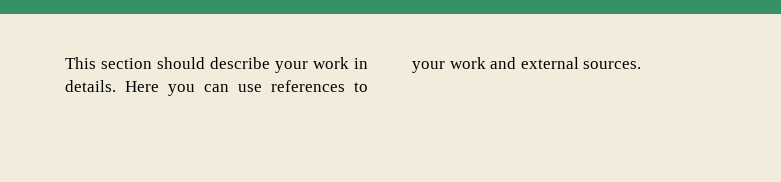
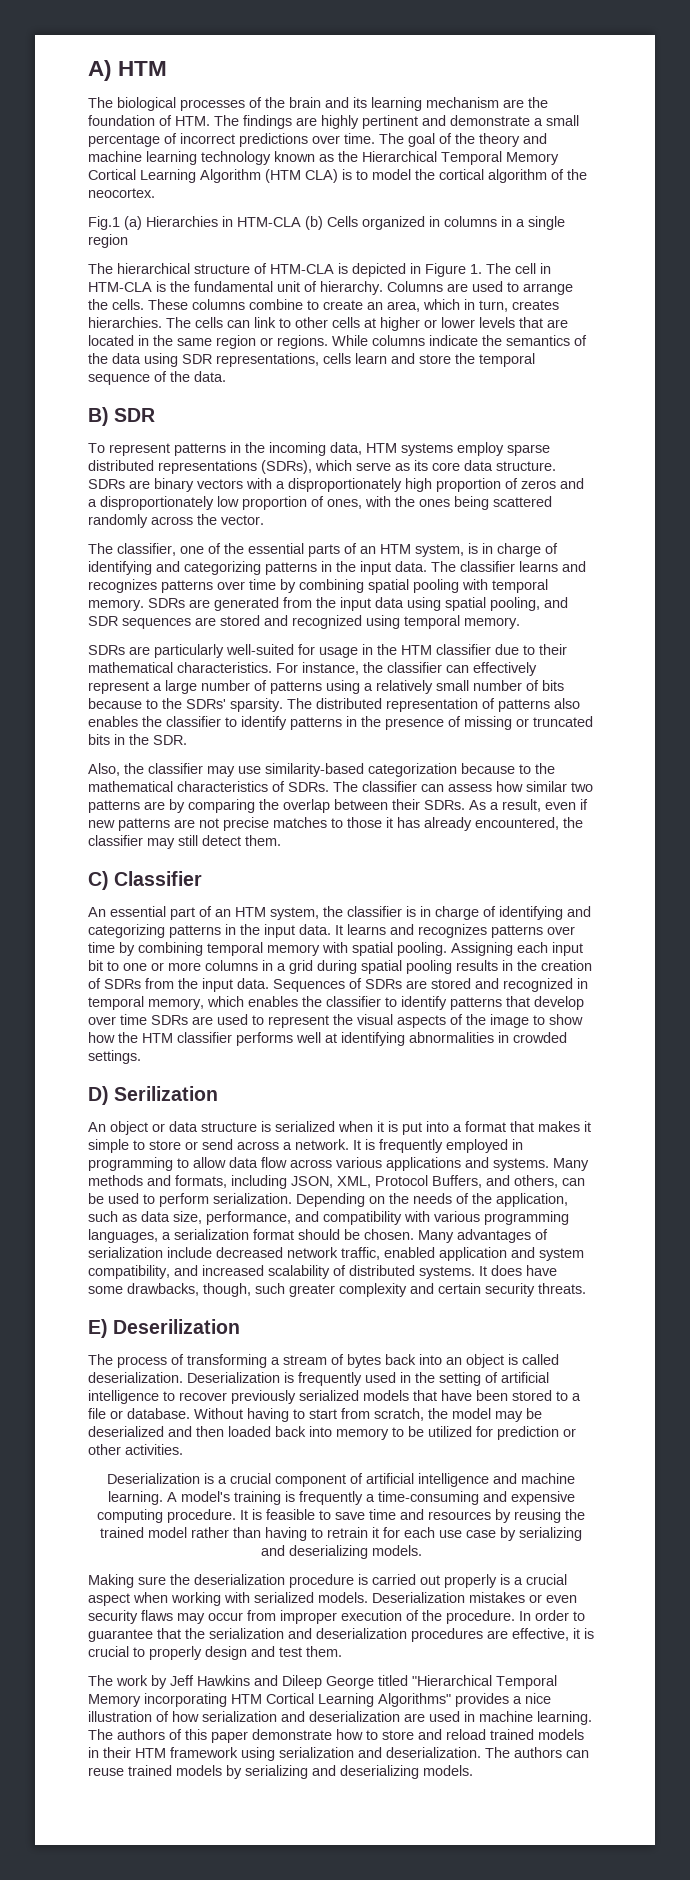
- This section should describe your work in details. Here you can use references to your work and external sources.
+ A) HTM
+ The biological processes of the brain and its learning mechanism are the foundation of HTM. The findings are highly pertinent and demonstrate a small percentage of incorrect predictions over time. The goal of the theory and machine learning technology known as the Hierarchical Temporal Memory Cortical Learning Algorithm (HTM CLA) is to model the cortical algorithm of the neocortex.
+ Fig.1 (a) Hierarchies in HTM-CLA (b) Cells organized in columns in a single region
+ The hierarchical structure of HTM-CLA is depicted in Figure 1. The cell in HTM-CLA is the fundamental unit of hierarchy. Columns are used to arrange the cells. These columns combine to create an area, which in turn, creates hierarchies. The cells can link to other cells at higher or lower levels that are located in the same region or regions. While columns indicate the semantics of the data using SDR representations, cells learn and store the temporal sequence of the data.
+ B) SDR
+ To represent patterns in the incoming data, HTM systems employ sparse distributed representations (SDRs), which serve as its core data structure. SDRs are binary vectors with a disproportionately high proportion of zeros and a disproportionately low proportion of ones, with the ones being scattered randomly across the vector.
+ The classifier, one of the essential parts of an HTM system, is in charge of identifying and categorizing patterns in the input data. The classifier learns and recognizes patterns over time by combining spatial pooling with temporal memory. SDRs are generated from the input data using spatial pooling, and SDR sequences are stored and recognized using temporal memory.
+ SDRs are particularly well-suited for usage in the HTM classifier due to their mathematical characteristics. For instance, the classifier can effectively represent a large number of patterns using a relatively small number of bits because to the SDRs' sparsity. The distributed representation of patterns also enables the classifier to identify patterns in the presence of missing or truncated bits in the SDR.
+ Also, the classifier may use similarity-based categorization because to the mathematical characteristics of SDRs. The classifier can assess how similar two patterns are by comparing the overlap between their SDRs. As a result, even if new patterns are not precise matches to those it has already encountered, the classifier may still detect them.
+ C) Classifier
+ An essential part of an HTM system, the classifier is in charge of identifying and categorizing patterns in the input data. It learns and recognizes patterns over time by combining temporal memory with spatial pooling. Assigning each input bit to one or more columns in a grid during spatial pooling results in the creation of SDRs from the input data. Sequences of SDRs are stored and recognized in temporal memory, which enables the classifier to identify patterns that develop over time SDRs are used to represent the visual aspects of the image to show how the HTM classifier performs well at identifying abnormalities in crowded settings.
+ D) Serilization
+ An object or data structure is serialized when it is put into a format that makes it simple to store or send across a network. It is frequently employed in programming to allow data flow across various applications and systems. Many methods and formats, including JSON, XML, Protocol Buffers, and others, can be used to perform serialization. Depending on the needs of the application, such as data size, performance, and compatibility with various programming languages, a serialization format should be chosen. Many advantages of serialization include decreased network traffic, enabled application and system compatibility, and increased scalability of distributed systems. It does have some drawbacks, though, such greater complexity and certain security threats.
+ E) Deserilization
+ The process of transforming a stream of bytes back into an object is called deserialization. Deserialization is frequently used in the setting of artificial intelligence to recover previously serialized models that have been stored to a file or database. Without having to start from scratch, the model may be deserialized and then loaded back into memory to be utilized for prediction or other activities.
+ Deserialization is a crucial component of artificial intelligence and machine learning. A model's training is frequently a time-consuming and expensive computing procedure. It is feasible to save time and resources by reusing the trained model rather than having to retrain it for each use case by serializing and deserializing models.
+ Making sure the deserialization procedure is carried out properly is a crucial aspect when working with serialized models. Deserialization mistakes or even security flaws may occur from improper execution of the procedure. In order to guarantee that the serialization and deserialization procedures are effective, it is crucial to properly design and test them.
+ The work by Jeff Hawkins and Dileep George titled "Hierarchical Temporal Memory incorporating HTM Cortical Learning Algorithms" provides a nice illustration of how serialization and deserialization are used in machine learning. The authors of this paper demonstrate how to store and reload trained models in their HTM framework using serialization and deserialization. The authors can reuse trained models by serializing and deserializing models.

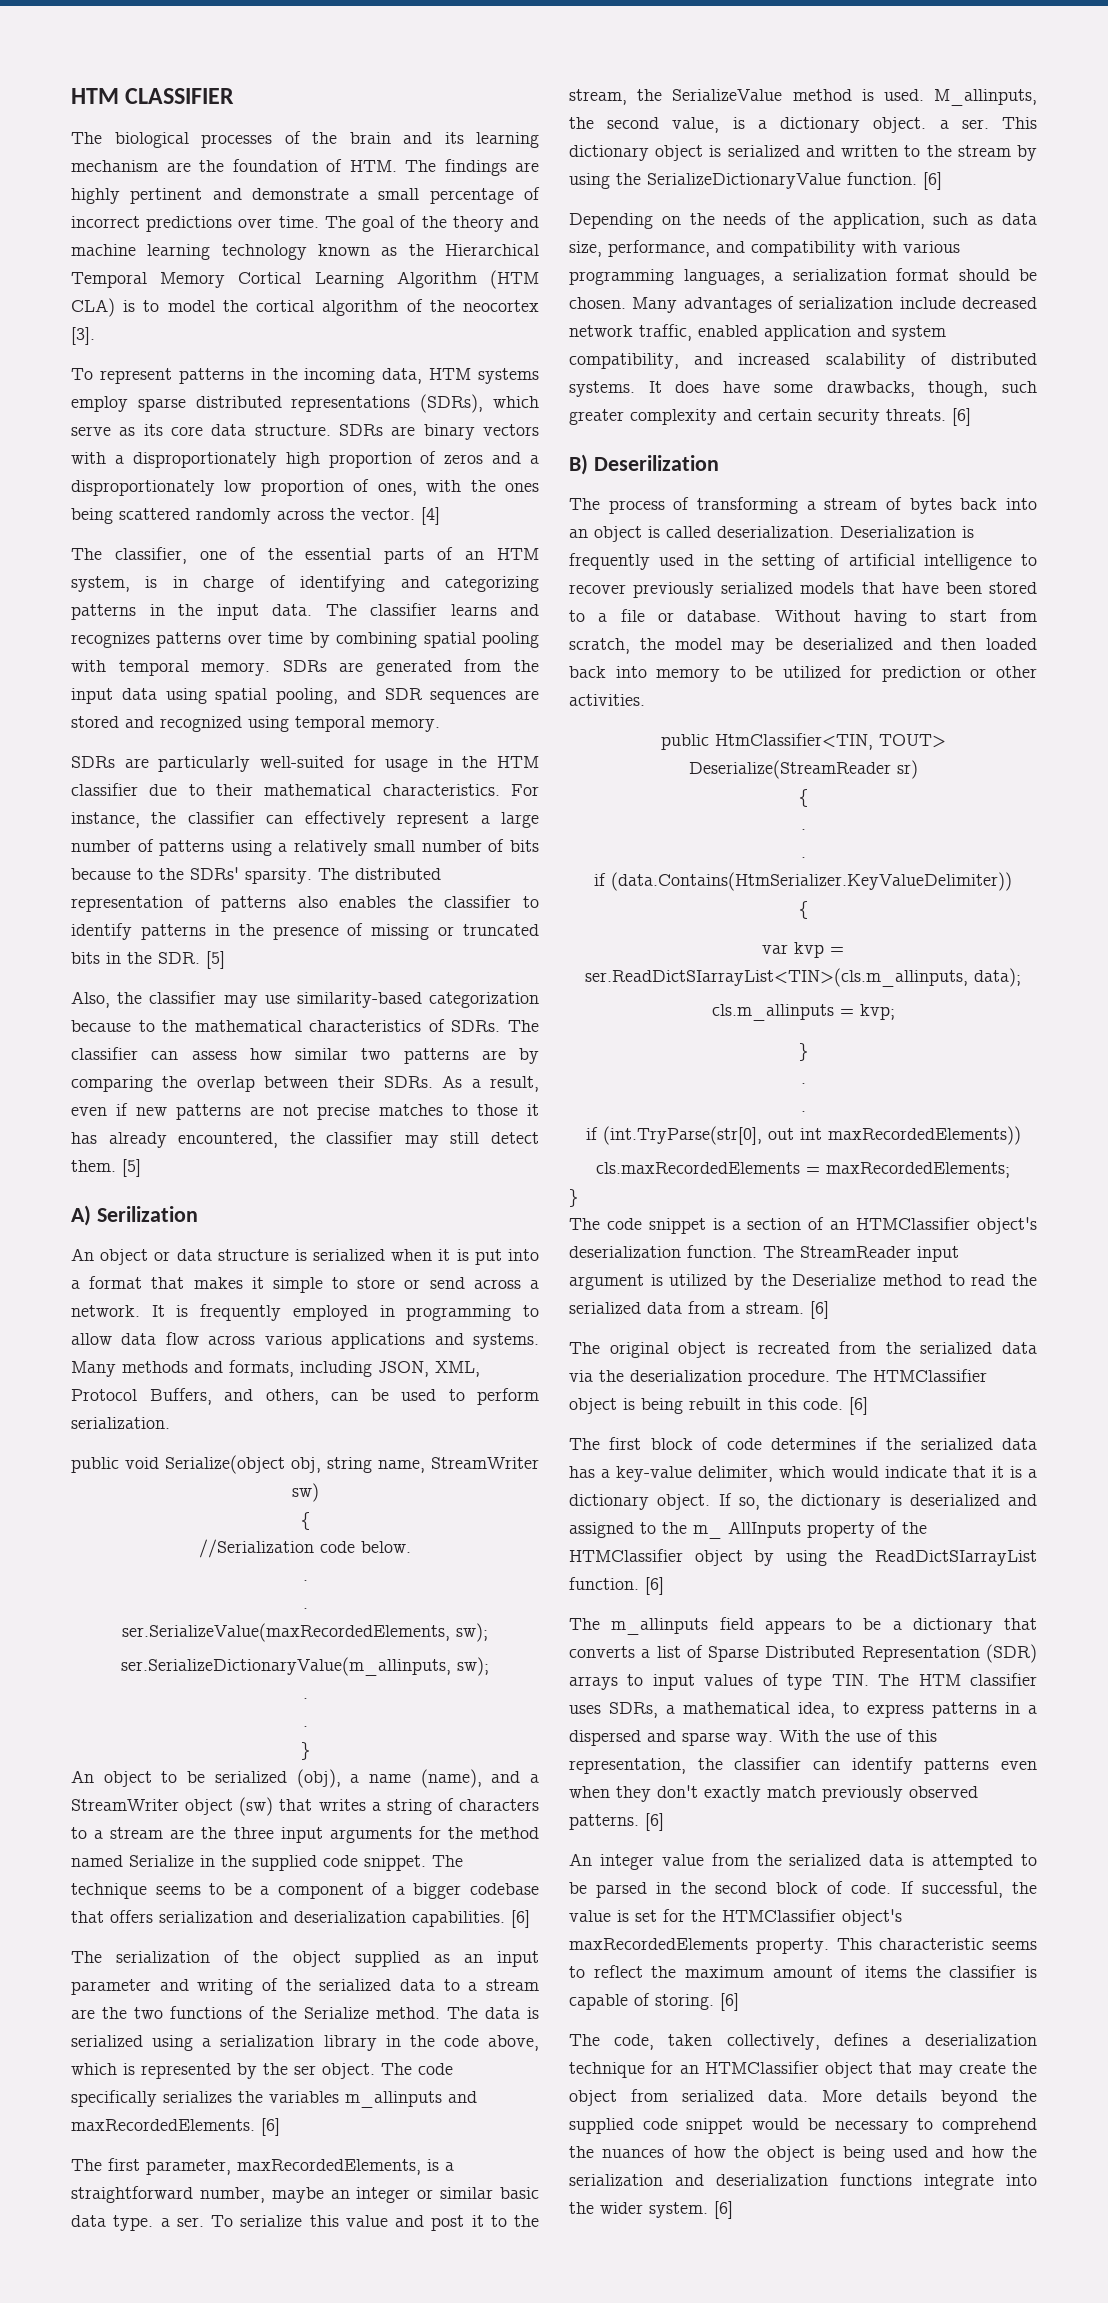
- A) HTM
+ HTM CLASSIFIER
- The goal of the theory and machine learning technology known as the Hierarchical Temporal Memory Cortical Learning Algorithm (HTM CLA) is to model the cortical algorithm of the neocortex.
- Fig.1 (a) Hierarchies in HTM-CLA (b) Cells organized in columns in a single region
- The hierarchical structure of HTM-CLA is depicted in Figure 1. The cell in HTM-CLA is the fundamental unit of hierarchy. Columns are used to arrange the cells. These columns combine to create an area, which in turn, creates hierarchies. The cells can link to other cells at higher or lower levels that are located in the same region or regions. While columns indicate the semantics of the data using SDR representations, cells learn and store the temporal sequence of the data.
- B) SDR
+ The goal of the theory and machine learning technology known as the Hierarchical Temporal Memory Cortical Learning Algorithm (HTM CLA) is to model the cortical algorithm of the neocortex [3].
+ [4]
- The distributed representation of patterns also enables the classifier to identify patterns in the presence of missing or truncated bits in the SDR.
+ The distributed representation of patterns also enables the classifier to identify patterns in the presence of missing or truncated bits in the SDR. [5]
- As a result, even if new patterns are not precise matches to those it has already encountered, the classifier may still detect them.
- C) Classifier
- An essential part of an HTM system, the classifier is in charge of identifying and categorizing patterns in the input data. It learns and recognizes patterns over time by combining temporal memory with spatial pooling. Assigning each input bit to one or more columns in a grid during spatial pooling results in the creation of SDRs from the input data. Sequences of SDRs are stored and recognized in temporal memory, which enables the classifier to identify patterns that develop over time SDRs are used to represent the visual aspects of the image to show how the HTM classifier performs well at identifying abnormalities in crowded settings.
- D) Serilization
+ As a result, even if new patterns are not precise matches to those it has already encountered, the classifier may still detect them. [5]
+ A) Serilization
- Many methods and formats, including JSON, XML, Protocol Buffers, and others, can be used to perform serialization. Depending on the needs of the application, such as data size, performance, and compatibility with various programming languages, a serialization format should be chosen.
+ Many methods and formats, including JSON, XML, Protocol Buffers, and others, can be used to perform serialization.
+ public void Serialize(object obj, string name, StreamWriter sw)
+ {
+ //Serialization code below.
+ .
+ .
+ ser.SerializeValue(maxRecordedElements, sw);
+ ser.SerializeDictionaryValue(m_allinputs, sw);
+ .
+ .
+ }
+ An object to be serialized (obj), a name (name), and a StreamWriter object (sw) that writes a string of characters to a stream are the three input arguments for the method named Serialize in the supplied code snippet. The technique seems to be a component of a bigger codebase that offers serialization and deserialization capabilities. [6]
+ The serialization of the object supplied as an input parameter and writing of the serialized data to a stream are the two functions of the Serialize method. The data is serialized using a serialization library in the code above, which is represented by the ser object. The code specifically serializes the variables m_allinputs and maxRecordedElements. [6]
+ The first parameter, maxRecordedElements, is a straightforward number, maybe an integer or similar basic data type. a ser. To serialize this value and post it to the stream, the SerializeValue method is used. M_allinputs, the second value, is a dictionary object. a ser. This dictionary object is serialized and written to the stream by using the SerializeDictionaryValue function. [6]
+ Depending on the needs of the application, such as data size, performance, and compatibility with various programming languages, a serialization format should be chosen.
- It does have some drawbacks, though, such greater complexity and certain security threats.
- E) Deserilization
+ It does have some drawbacks, though, such greater complexity and certain security threats. [6]
+ B) Deserilization
- Deserialization is a crucial component of artificial intelligence and machine learning. A model's training is frequently a time-consuming and expensive computing procedure. It is feasible to save time and resources by reusing the trained model rather than having to retrain it for each use case by serializing and deserializing models.
- Making sure the deserialization procedure is carried out properly is a crucial aspect when working with serialized models. Deserialization mistakes or even security flaws may occur from improper execution of the procedure. In order to guarantee that the serialization and deserialization procedures are effective, it is crucial to properly design and test them.
- The work by Jeff Hawkins and Dileep George titled "Hierarchical Temporal Memory incorporating HTM Cortical Learning Algorithms" provides a nice illustration of how serialization and deserialization are used in machine learning. The authors of this paper demonstrate how to store and reload trained models in their HTM framework using serialization and deserialization. The authors can reuse trained models by serializing and deserializing models.
+ public HtmClassifier<TIN, TOUT> Deserialize(StreamReader sr)
+ {
+ .
+ .
+ if (data.Contains(HtmSerializer.KeyValueDelimiter))
+ {
+ var kvp = ser.ReadDictSIarrayList<TIN>(cls.m_allinputs, data);
+ cls.m_allinputs = kvp;
+ }
+ .
+ .
+ if (int.TryParse(str[0], out int maxRecordedElements))
+ cls.maxRecordedElements = maxRecordedElements;
+ }
+ The code snippet is a section of an HTMClassifier object's deserialization function. The StreamReader input argument is utilized by the Deserialize method to read the serialized data from a stream. [6]
+ The original object is recreated from the serialized data via the deserialization procedure. The HTMClassifier object is being rebuilt in this code. [6]
+ The first block of code determines if the serialized data has a key-value delimiter, which would indicate that it is a dictionary object. If so, the dictionary is deserialized and assigned to the m_ AllInputs property of the HTMClassifier object by using the ReadDictSIarrayList function. [6]
+ The m_allinputs field appears to be a dictionary that converts a list of Sparse Distributed Representation (SDR) arrays to input values of type TIN. The HTM classifier uses SDRs, a mathematical idea, to express patterns in a dispersed and sparse way. With the use of this representation, the classifier can identify patterns even when they don't exactly match previously observed patterns. [6]
+ An integer value from the serialized data is attempted to be parsed in the second block of code. If successful, the value is set for the HTMClassifier object's maxRecordedElements property. This characteristic seems to reflect the maximum amount of items the classifier is capable of storing. [6]
+ The code, taken collectively, defines a deserialization technique for an HTMClassifier object that may create the object from serialized data. More details beyond the supplied code snippet would be necessary to comprehend the nuances of how the object is being used and how the serialization and deserialization functions integrate into the wider system. [6]

